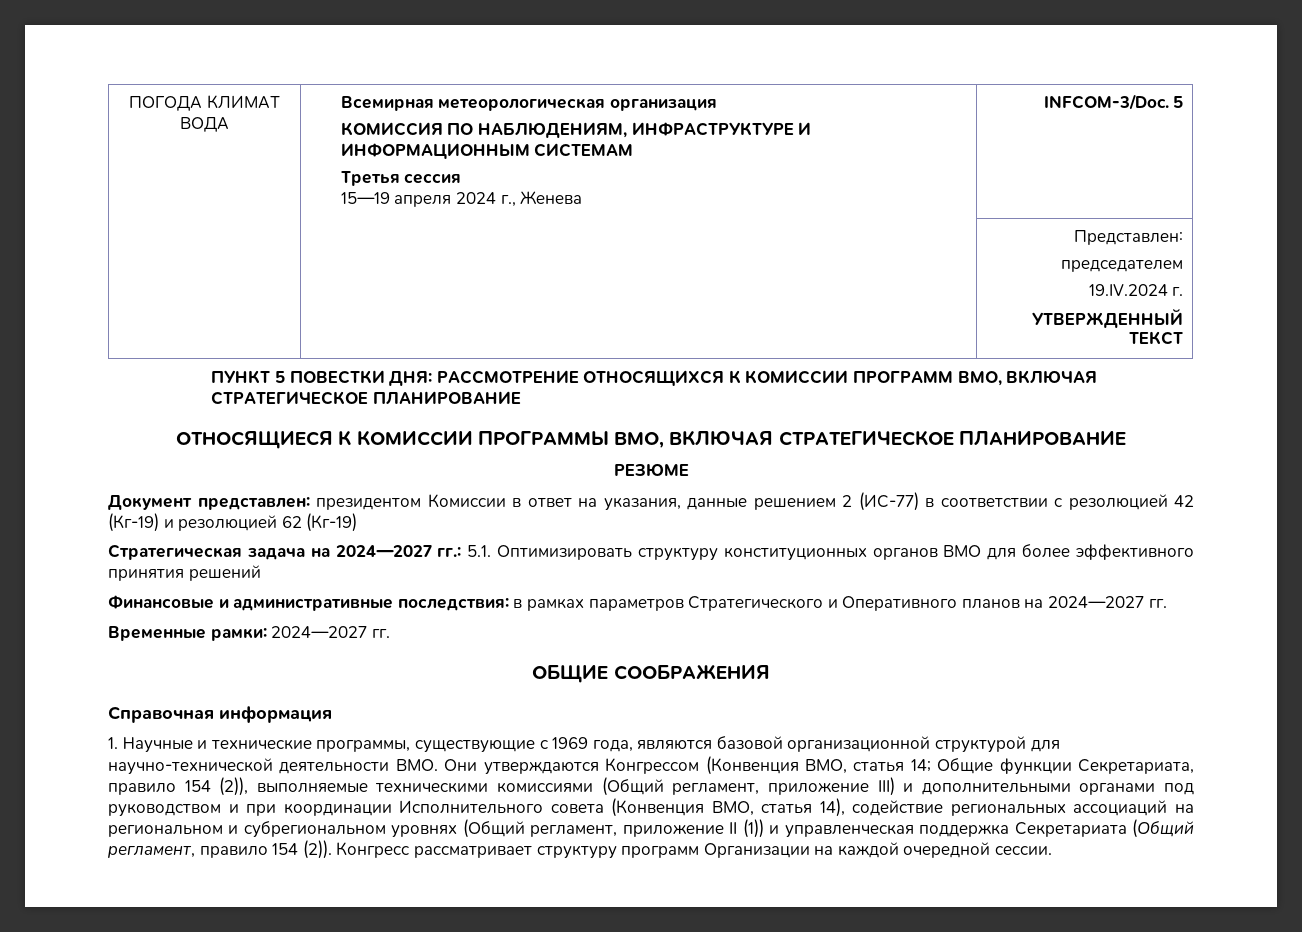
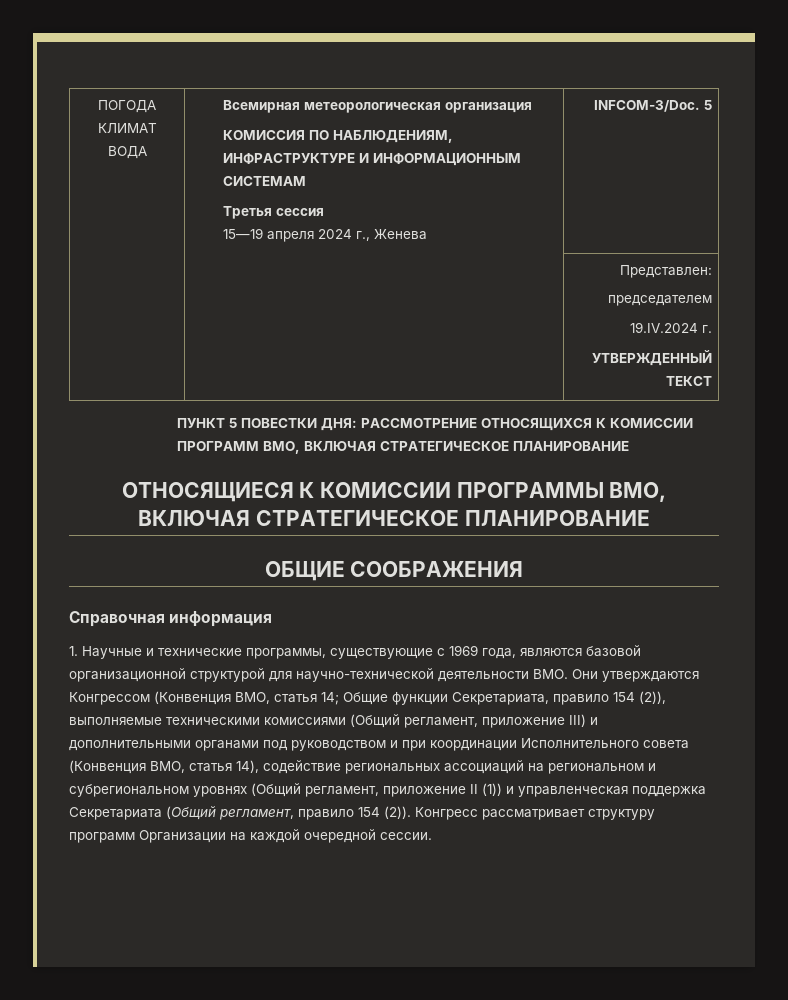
- РЕЗЮМЕ
- Документ представлен: президентом Комиссии в ответ на указания, данные решением 2 (ИС-77) в соответствии с резолюцией 42 (Кг-19) и резолюцией 62 (Кг-19)
- Стратегическая задача на 2024—2027 гг.: 5.1. Оптимизировать структуру конституционных органов ВМО для более эффективного принятия решений
- Финансовые и административные последствия: в рамках параметров Стратегического и Оперативного планов на 2024—2027 гг.
- Временные рамки: 2024—2027 гг.

